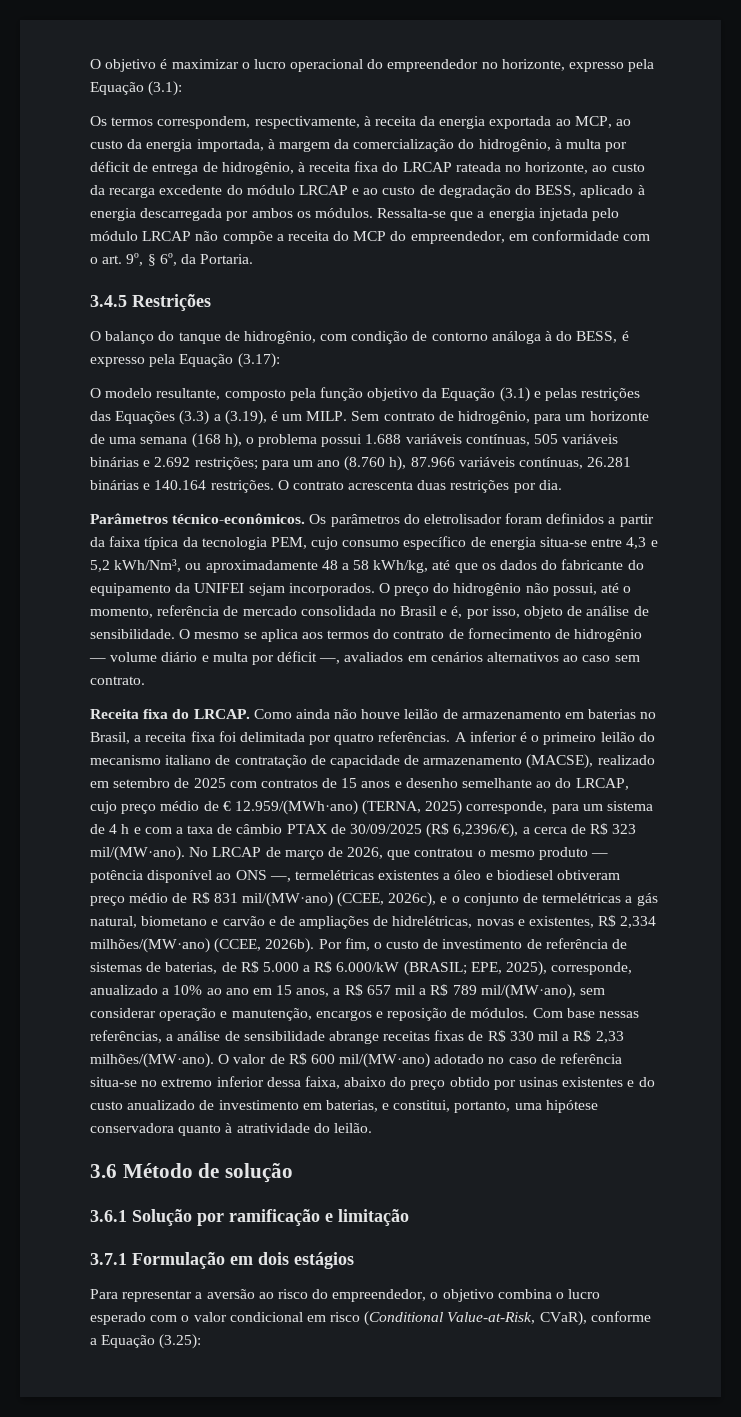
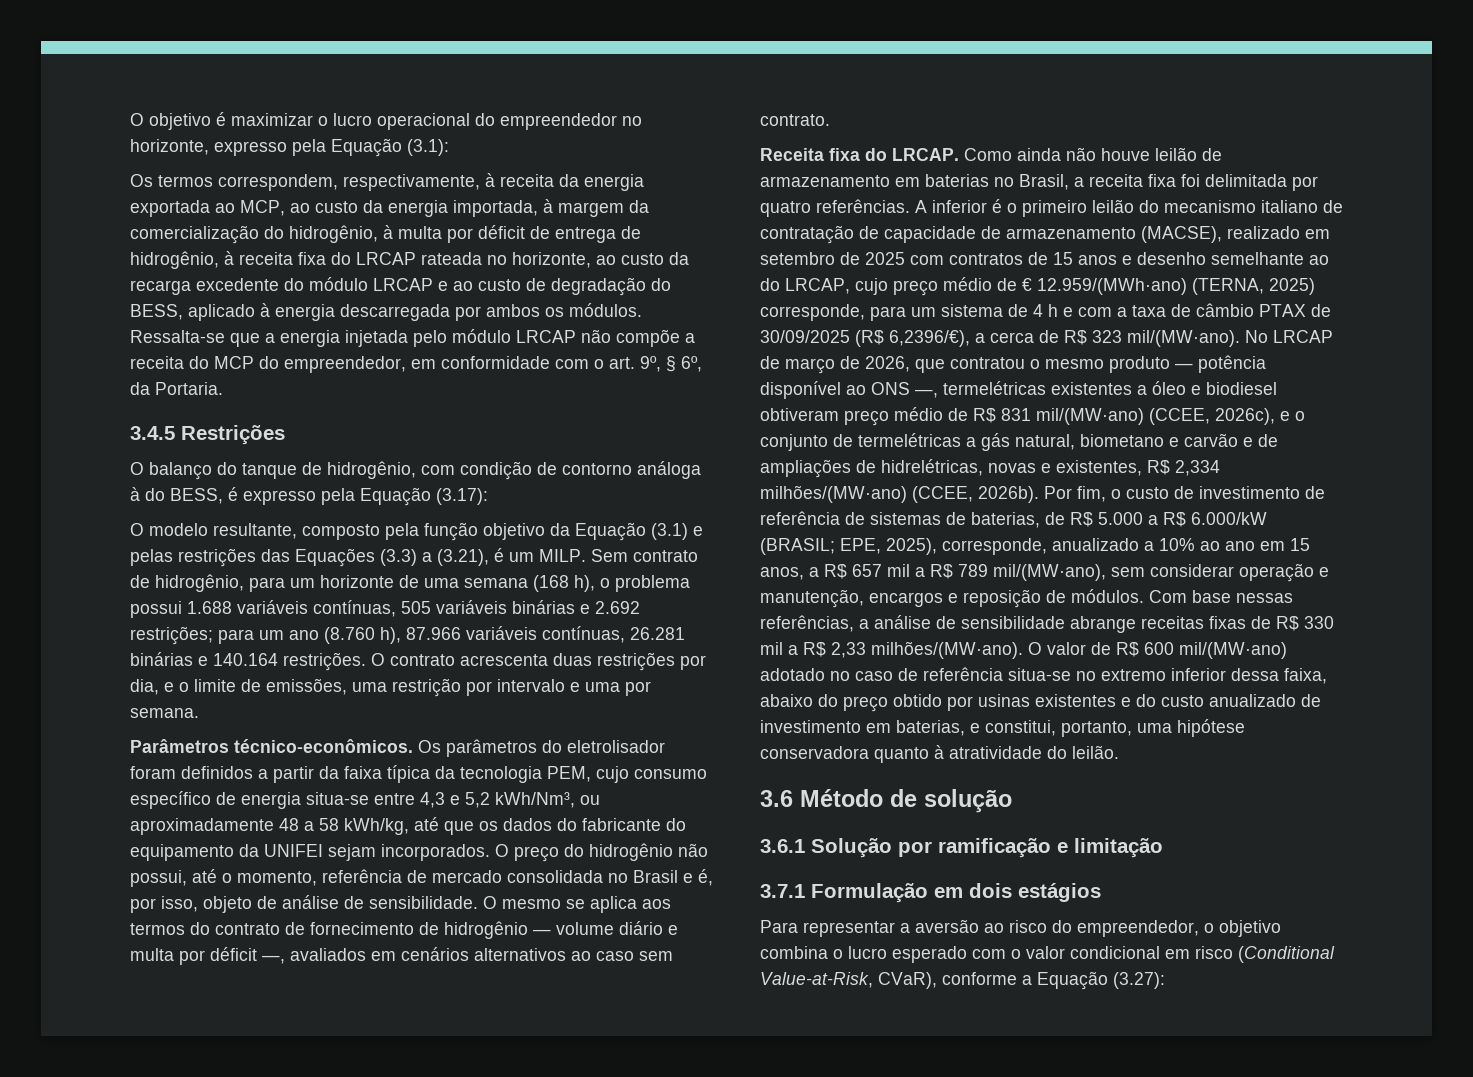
- O modelo resultante, composto pela função objetivo da Equação (3.1) e pelas restrições das Equações (3.3) a (3.19), é um MILP.
+ O modelo resultante, composto pela função objetivo da Equação (3.1) e pelas restrições das Equações (3.3) a (3.21), é um MILP.
- O contrato acrescenta duas restrições por dia.
+ O contrato acrescenta duas restrições por dia, e o limite de emissões, uma restrição por intervalo e uma por semana.
- Para representar a aversão ao risco do empreendedor, o objetivo combina o lucro esperado com o valor condicional em risco (Conditional Value-at-Risk, CVaR), conforme a Equação (3.25):
+ Para representar a aversão ao risco do empreendedor, o objetivo combina o lucro esperado com o valor condicional em risco (Conditional Value-at-Risk, CVaR), conforme a Equação (3.27):

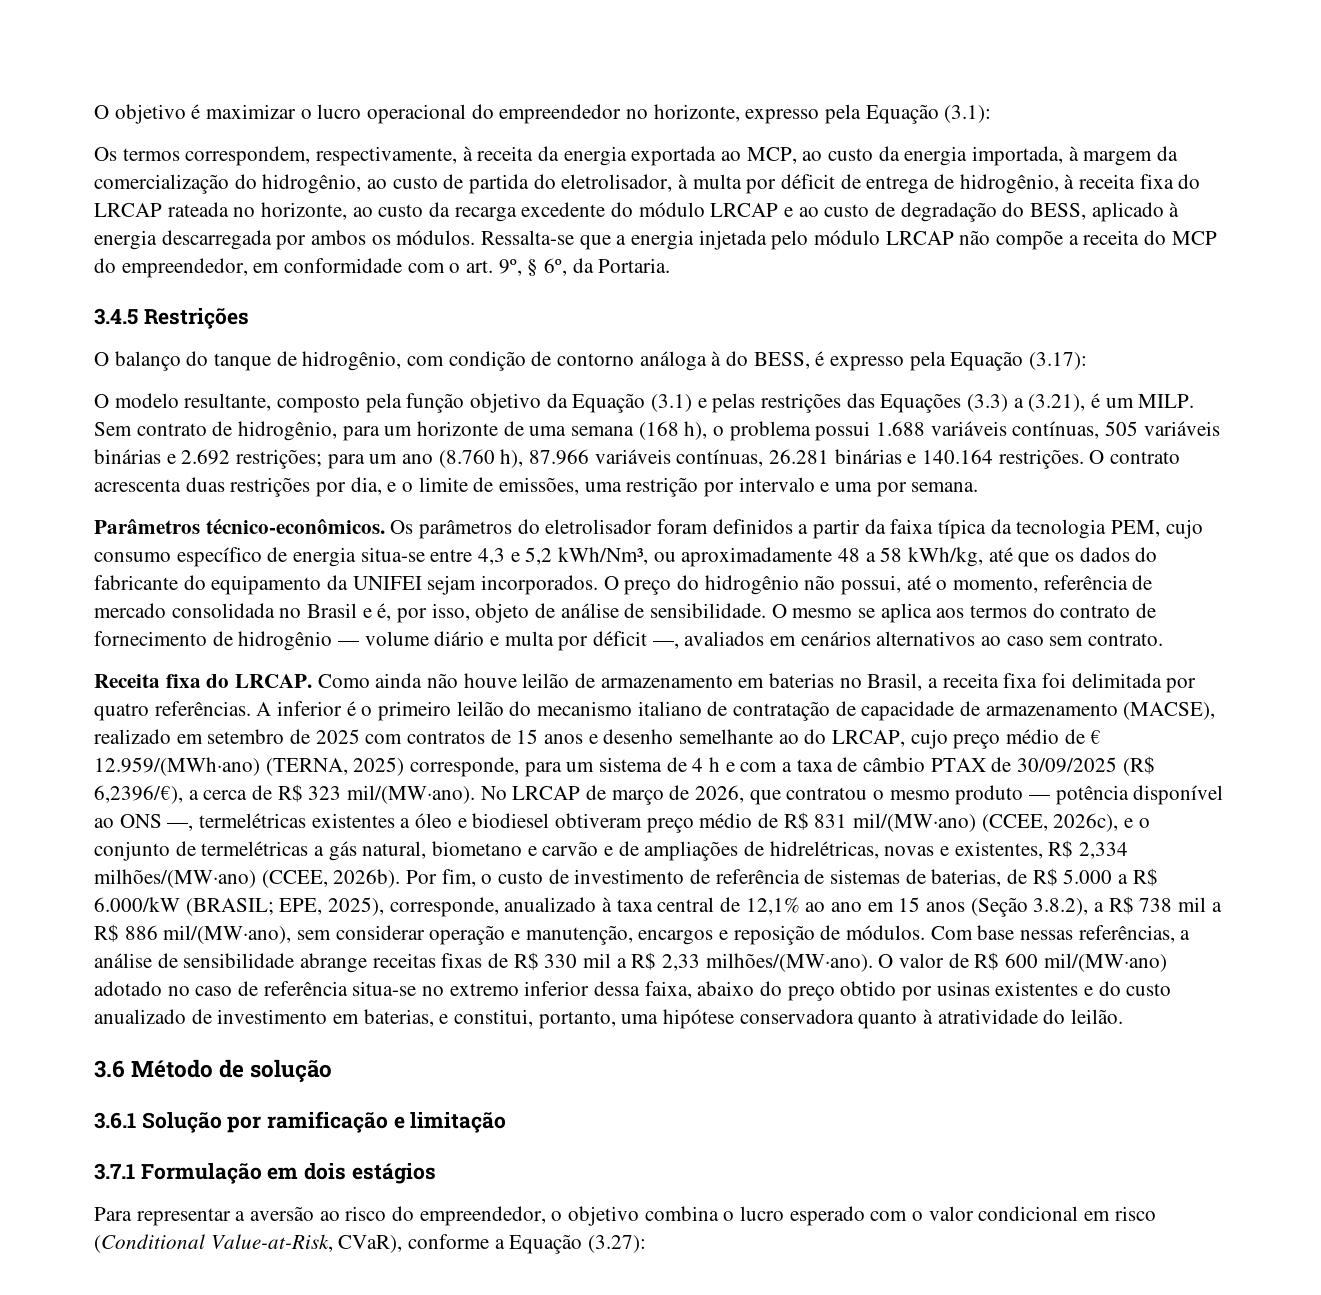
- Os termos correspondem, respectivamente, à receita da energia exportada ao MCP, ao custo da energia importada, à margem da comercialização do hidrogênio, à multa por déficit de entrega de hidrogênio, à receita fixa do LRCAP rateada no horizonte, ao custo da recarga excedente do módulo LRCAP e ao custo de degradação do BESS, aplicado à energia descarregada por ambos os módulos.
+ Os termos correspondem, respectivamente, à receita da energia exportada ao MCP, ao custo da energia importada, à margem da comercialização do hidrogênio, ao custo de partida do eletrolisador, à multa por déficit de entrega de hidrogênio, à receita fixa do LRCAP rateada no horizonte, ao custo da recarga excedente do módulo LRCAP e ao custo de degradação do BESS, aplicado à energia descarregada por ambos os módulos.
- Por fim, o custo de investimento de referência de sistemas de baterias, de R$ 5.000 a R$ 6.000/kW (BRASIL; EPE, 2025), corresponde, anualizado a 10% ao ano em 15 anos, a R$ 657 mil a R$ 789 mil/(MW·ano), sem considerar operação e manutenção, encargos e reposição de módulos.
+ Por fim, o custo de investimento de referência de sistemas de baterias, de R$ 5.000 a R$ 6.000/kW (BRASIL; EPE, 2025), corresponde, anualizado à taxa central de 12,1% ao ano em 15 anos (Seção 3.8.2), a R$ 738 mil a R$ 886 mil/(MW·ano), sem considerar operação e manutenção, encargos e reposição de módulos.

